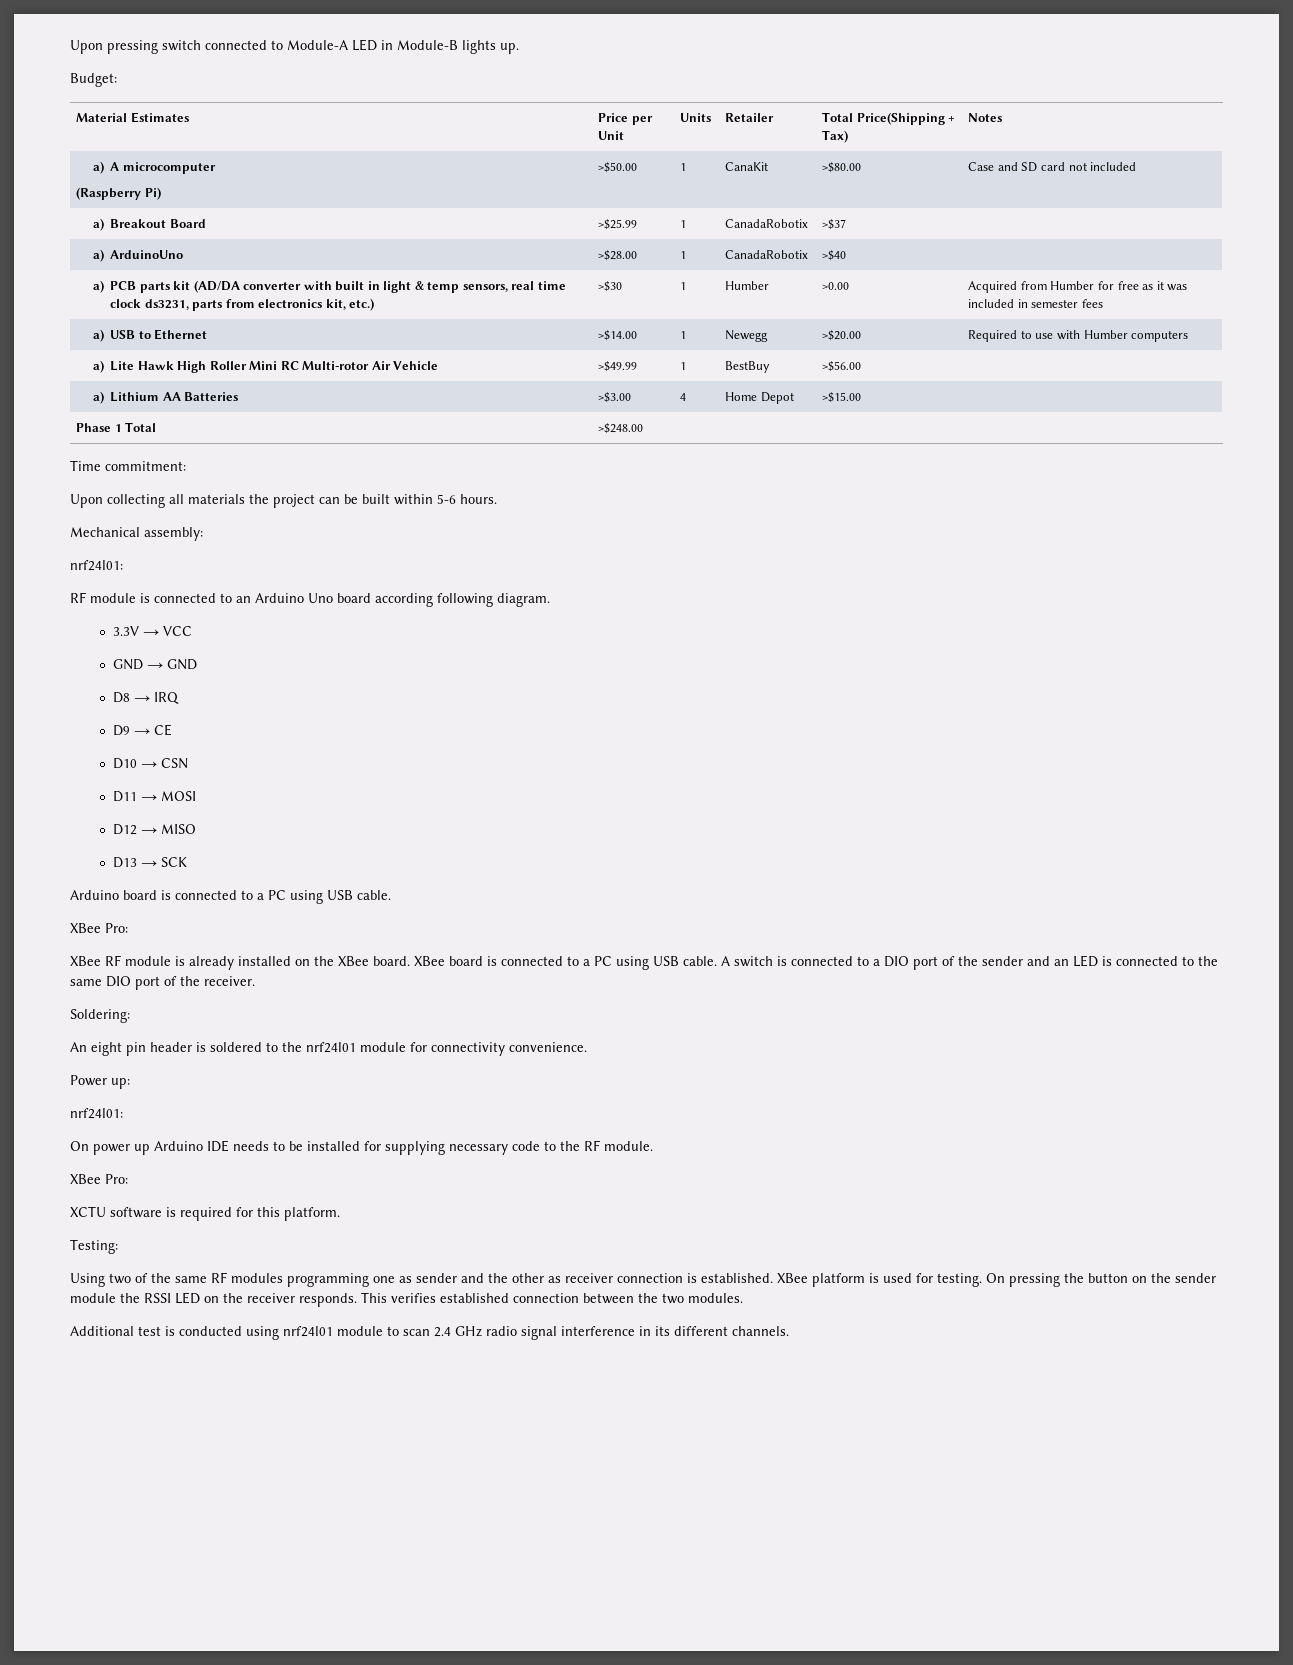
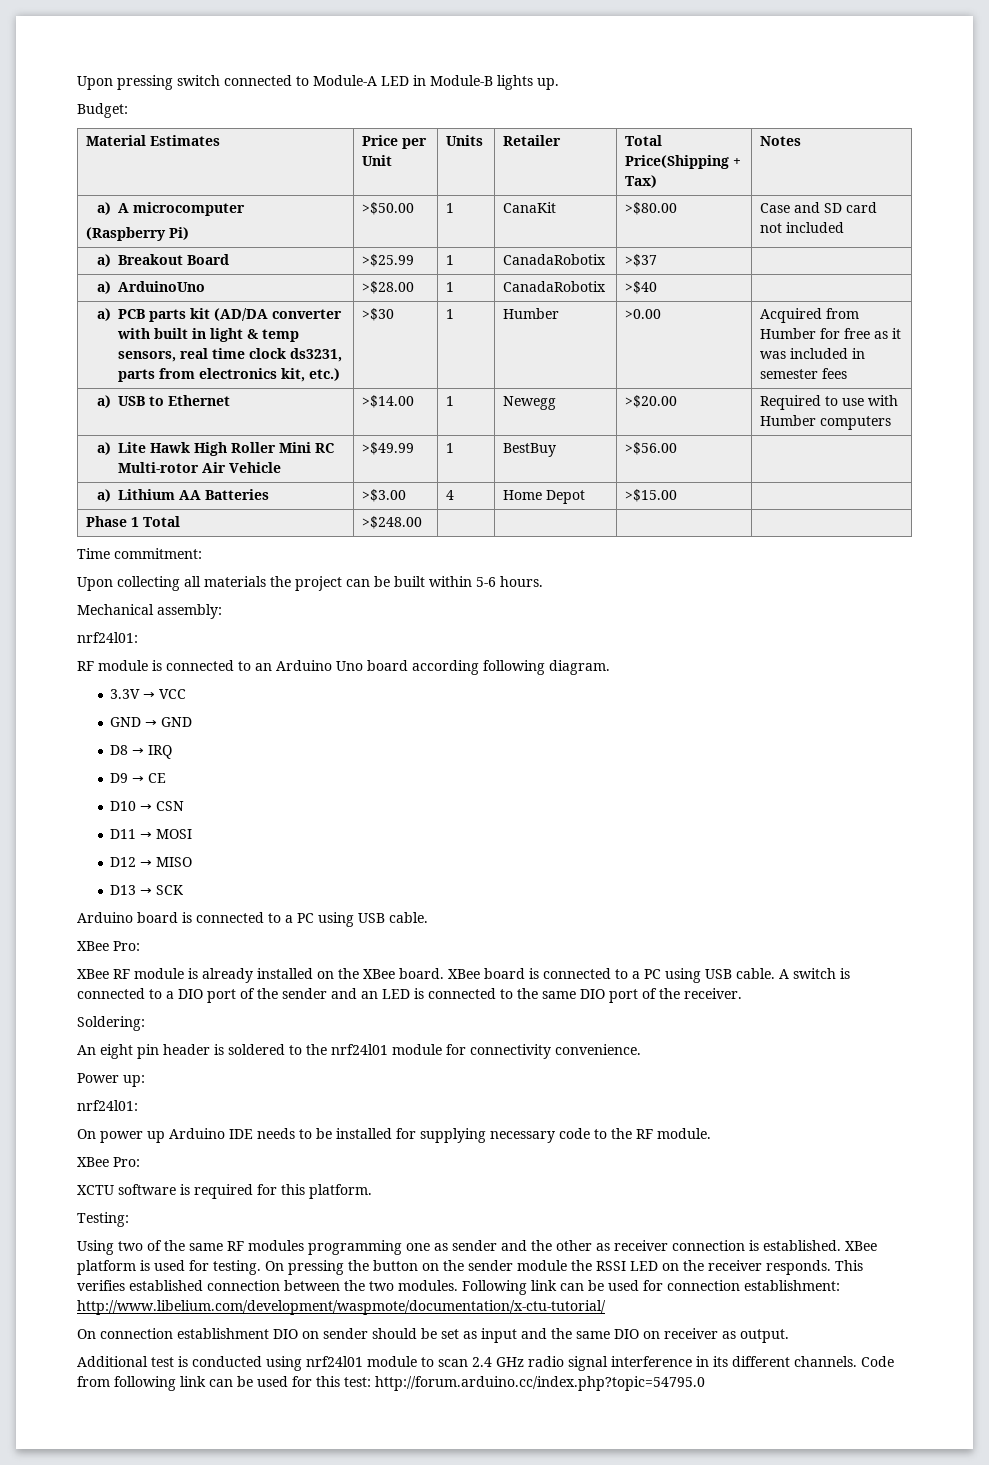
+ Following link can be used for connection establishment: http://www.libelium.com/development/waspmote/documentation/x-ctu-tutorial/
+ On connection establishment DIO on sender should be set as input and the same DIO on receiver as output.
+ Code from following link can be used for this test: http://forum.arduino.cc/index.php?topic=54795.0

